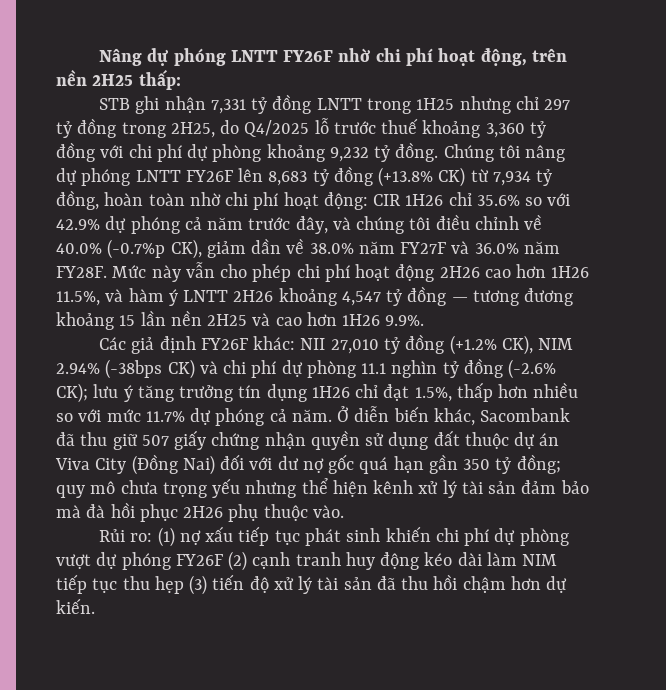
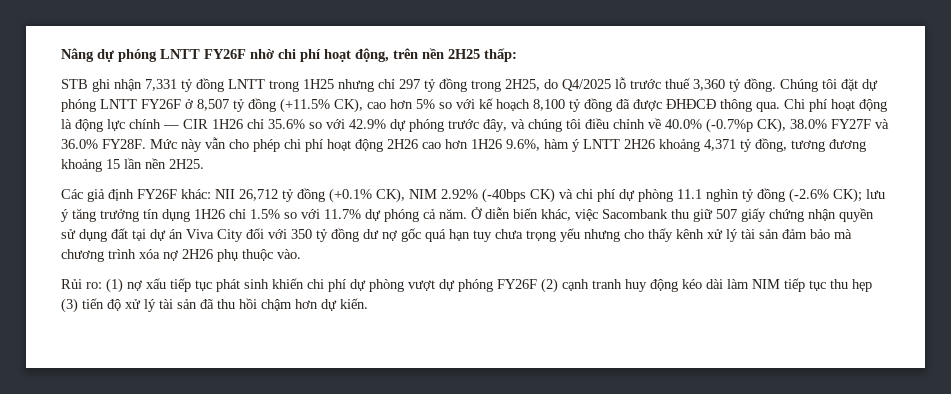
- STB ghi nhận 7,331 tỷ đồng LNTT trong 1H25 nhưng chỉ 297 tỷ đồng trong 2H25, do Q4/2025 lỗ trước thuế khoảng 3,360 tỷ đồng với chi phí dự phòng khoảng 9,232 tỷ đồng.
+ STB ghi nhận 7,331 tỷ đồng LNTT trong 1H25 nhưng chỉ 297 tỷ đồng trong 2H25, do Q4/2025 lỗ trước thuế 3,360 tỷ đồng.
- Chúng tôi nâng dự phóng LNTT FY26F lên 8,683 tỷ đồng (+13.8% CK) từ 7,934 tỷ đồng, hoàn toàn nhờ chi phí hoạt động: CIR 1H26 chỉ 35.6% so với 42.9% dự phóng cả năm trước đây, và chúng tôi điều chỉnh về 40.0% (-0.7%p CK), giảm dần về 38.0% năm FY27F và 36.0% năm FY28F.
+ Chúng tôi đặt dự phóng LNTT FY26F ở 8,507 tỷ đồng (+11.5% CK), cao hơn 5% so với kế hoạch 8,100 tỷ đồng đã được ĐHĐCĐ thông qua. Chi phí hoạt động là động lực chính — CIR 1H26 chỉ 35.6% so với 42.9% dự phóng trước đây, và chúng tôi điều chỉnh về 40.0% (-0.7%p CK), 38.0% FY27F và 36.0% FY28F.
- Mức này vẫn cho phép chi phí hoạt động 2H26 cao hơn 1H26 11.5%, và hàm ý LNTT 2H26 khoảng 4,547 tỷ đồng — tương đương khoảng 15 lần nền 2H25 và cao hơn 1H26 9.9%.
+ Mức này vẫn cho phép chi phí hoạt động 2H26 cao hơn 1H26 9.6%, hàm ý LNTT 2H26 khoảng 4,371 tỷ đồng, tương đương khoảng 15 lần nền 2H25.
- Các giả định FY26F khác: NII 27,010 tỷ đồng (+1.2% CK), NIM 2.94% (-38bps CK) và chi phí dự phòng 11.1 nghìn tỷ đồng (-2.6% CK); lưu ý tăng trưởng tín dụng 1H26 chỉ đạt 1.5%, thấp hơn nhiều so với mức 11.7% dự phóng cả năm.
+ Các giả định FY26F khác: NII 26,712 tỷ đồng (+0.1% CK), NIM 2.92% (-40bps CK) và chi phí dự phòng 11.1 nghìn tỷ đồng (-2.6% CK); lưu ý tăng trưởng tín dụng 1H26 chỉ 1.5% so với 11.7% dự phóng cả năm.
- Ở diễn biến khác, Sacombank đã thu giữ 507 giấy chứng nhận quyền sử dụng đất thuộc dự án Viva City (Đồng Nai) đối với dư nợ gốc quá hạn gần 350 tỷ đồng; quy mô chưa trọng yếu nhưng thể hiện kênh xử lý tài sản đảm bảo mà đà hồi phục 2H26 phụ thuộc vào.
+ Ở diễn biến khác, việc Sacombank thu giữ 507 giấy chứng nhận quyền sử dụng đất tại dự án Viva City đối với 350 tỷ đồng dư nợ gốc quá hạn tuy chưa trọng yếu nhưng cho thấy kênh xử lý tài sản đảm bảo mà chương trình xóa nợ 2H26 phụ thuộc vào.

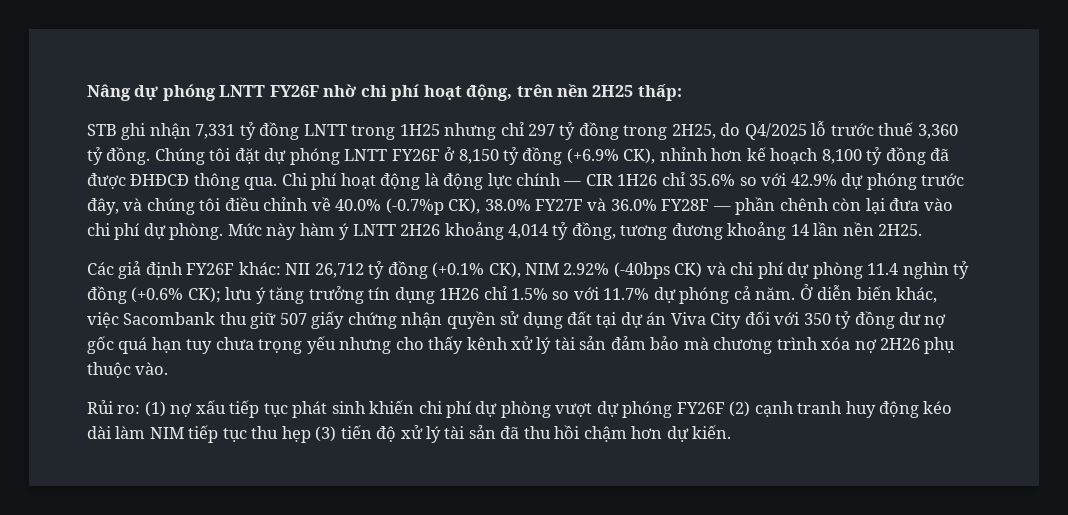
- Chúng tôi đặt dự phóng LNTT FY26F ở 8,507 tỷ đồng (+11.5% CK), cao hơn 5% so với kế hoạch 8,100 tỷ đồng đã được ĐHĐCĐ thông qua.
+ Chúng tôi đặt dự phóng LNTT FY26F ở 8,150 tỷ đồng (+6.9% CK), nhỉnh hơn kế hoạch 8,100 tỷ đồng đã được ĐHĐCĐ thông qua.
- Chi phí hoạt động là động lực chính — CIR 1H26 chỉ 35.6% so với 42.9% dự phóng trước đây, và chúng tôi điều chỉnh về 40.0% (-0.7%p CK), 38.0% FY27F và 36.0% FY28F. Mức này vẫn cho phép chi phí hoạt động 2H26 cao hơn 1H26 9.6%, hàm ý LNTT 2H26 khoảng 4,371 tỷ đồng, tương đương khoảng 15 lần nền 2H25.
+ Chi phí hoạt động là động lực chính — CIR 1H26 chỉ 35.6% so với 42.9% dự phóng trước đây, và chúng tôi điều chỉnh về 40.0% (-0.7%p CK), 38.0% FY27F và 36.0% FY28F — phần chênh còn lại đưa vào chi phí dự phòng. Mức này hàm ý LNTT 2H26 khoảng 4,014 tỷ đồng, tương đương khoảng 14 lần nền 2H25.
- Các giả định FY26F khác: NII 26,712 tỷ đồng (+0.1% CK), NIM 2.92% (-40bps CK) và chi phí dự phòng 11.1 nghìn tỷ đồng (-2.6% CK); lưu ý tăng trưởng tín dụng 1H26 chỉ 1.5% so với 11.7% dự phóng cả năm.
+ Các giả định FY26F khác: NII 26,712 tỷ đồng (+0.1% CK), NIM 2.92% (-40bps CK) và chi phí dự phòng 11.4 nghìn tỷ đồng (+0.6% CK); lưu ý tăng trưởng tín dụng 1H26 chỉ 1.5% so với 11.7% dự phóng cả năm.

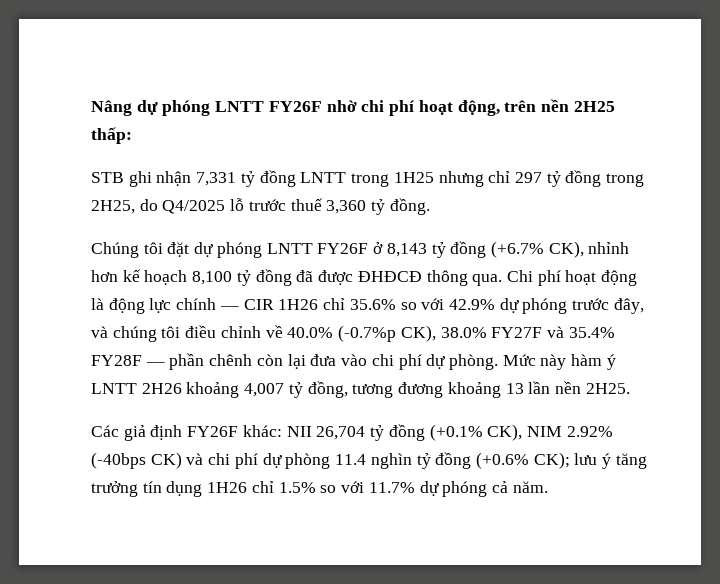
- STB ghi nhận 7,331 tỷ đồng LNTT trong 1H25 nhưng chỉ 297 tỷ đồng trong 2H25, do Q4/2025 lỗ trước thuế 3,360 tỷ đồng. Chúng tôi đặt dự phóng LNTT FY26F ở 8,150 tỷ đồng (+6.9% CK), nhỉnh hơn kế hoạch 8,100 tỷ đồng đã được ĐHĐCĐ thông qua.
+ STB ghi nhận 7,331 tỷ đồng LNTT trong 1H25 nhưng chỉ 297 tỷ đồng trong 2H25, do Q4/2025 lỗ trước thuế 3,360 tỷ đồng.
+ Chúng tôi đặt dự phóng LNTT FY26F ở 8,143 tỷ đồng (+6.7% CK), nhỉnh hơn kế hoạch 8,100 tỷ đồng đã được ĐHĐCĐ thông qua.
- Chi phí hoạt động là động lực chính — CIR 1H26 chỉ 35.6% so với 42.9% dự phóng trước đây, và chúng tôi điều chỉnh về 40.0% (-0.7%p CK), 38.0% FY27F và 36.0% FY28F — phần chênh còn lại đưa vào chi phí dự phòng.
+ Chi phí hoạt động là động lực chính — CIR 1H26 chỉ 35.6% so với 42.9% dự phóng trước đây, và chúng tôi điều chỉnh về 40.0% (-0.7%p CK), 38.0% FY27F và 35.4% FY28F — phần chênh còn lại đưa vào chi phí dự phòng.
- Mức này hàm ý LNTT 2H26 khoảng 4,014 tỷ đồng, tương đương khoảng 14 lần nền 2H25.
+ Mức này hàm ý LNTT 2H26 khoảng 4,007 tỷ đồng, tương đương khoảng 13 lần nền 2H25.
- Các giả định FY26F khác: NII 26,712 tỷ đồng (+0.1% CK), NIM 2.92% (-40bps CK) và chi phí dự phòng 11.4 nghìn tỷ đồng (+0.6% CK); lưu ý tăng trưởng tín dụng 1H26 chỉ 1.5% so với 11.7% dự phóng cả năm. Ở diễn biến khác, việc Sacombank thu giữ 507 giấy chứng nhận quyền sử dụng đất tại dự án Viva City đối với 350 tỷ đồng dư nợ gốc quá hạn tuy chưa trọng yếu nhưng cho thấy kênh xử lý tài sản đảm bảo mà chương trình xóa nợ 2H26 phụ thuộc vào.
- Rủi ro: (1) nợ xấu tiếp tục phát sinh khiến chi phí dự phòng vượt dự phóng FY26F (2) cạnh tranh huy động kéo dài làm NIM tiếp tục thu hẹp (3) tiến độ xử lý tài sản đã thu hồi chậm hơn dự kiến.
+ Các giả định FY26F khác: NII 26,704 tỷ đồng (+0.1% CK), NIM 2.92% (-40bps CK) và chi phí dự phòng 11.4 nghìn tỷ đồng (+0.6% CK); lưu ý tăng trưởng tín dụng 1H26 chỉ 1.5% so với 11.7% dự phóng cả năm.

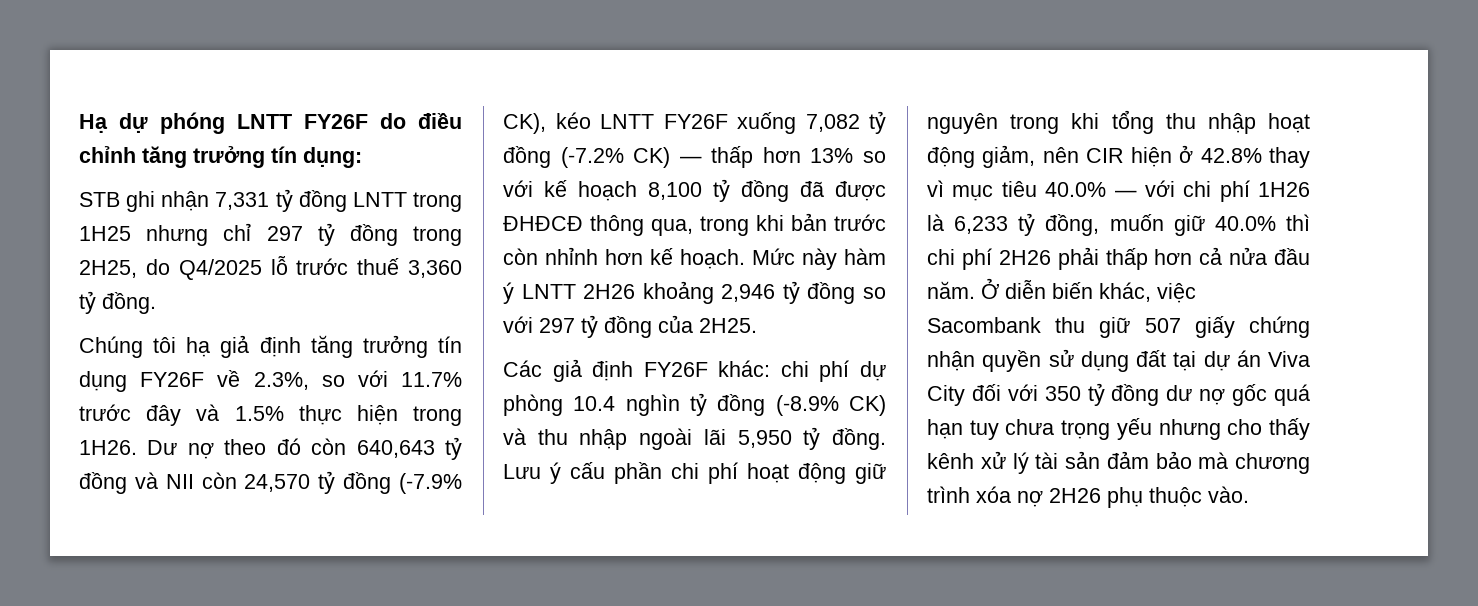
- Nâng dự phóng LNTT FY26F nhờ chi phí hoạt động, trên nền 2H25 thấp:
+ Hạ dự phóng LNTT FY26F do điều chỉnh tăng trưởng tín dụng:
- Chúng tôi đặt dự phóng LNTT FY26F ở 8,143 tỷ đồng (+6.7% CK), nhỉnh hơn kế hoạch 8,100 tỷ đồng đã được ĐHĐCĐ thông qua. Chi phí hoạt động là động lực chính — CIR 1H26 chỉ 35.6% so với 42.9% dự phóng trước đây, và chúng tôi điều chỉnh về 40.0% (-0.7%p CK), 38.0% FY27F và 35.4% FY28F — phần chênh còn lại đưa vào chi phí dự phòng.
+ Chúng tôi hạ giả định tăng trưởng tín dụng FY26F về 2.3%, so với 11.7% trước đây và 1.5% thực hiện trong 1H26. Dư nợ theo đó còn 640,643 tỷ đồng và NII còn 24,570 tỷ đồng (-7.9% CK), kéo LNTT FY26F xuống 7,082 tỷ đồng (-7.2% CK) — thấp hơn 13% so với kế hoạch 8,100 tỷ đồng đã được ĐHĐCĐ thông qua, trong khi bản trước còn nhỉnh hơn kế hoạch.
- Mức này hàm ý LNTT 2H26 khoảng 4,007 tỷ đồng, tương đương khoảng 13 lần nền 2H25.
+ Mức này hàm ý LNTT 2H26 khoảng 2,946 tỷ đồng so với 297 tỷ đồng của 2H25.
- Các giả định FY26F khác: NII 26,704 tỷ đồng (+0.1% CK), NIM 2.92% (-40bps CK) và chi phí dự phòng 11.4 nghìn tỷ đồng (+0.6% CK); lưu ý tăng trưởng tín dụng 1H26 chỉ 1.5% so với 11.7% dự phóng cả năm.
+ Các giả định FY26F khác: chi phí dự phòng 10.4 nghìn tỷ đồng (-8.9% CK) và thu nhập ngoài lãi 5,950 tỷ đồng. Lưu ý cấu phần chi phí hoạt động giữ nguyên trong khi tổng thu nhập hoạt động giảm, nên CIR hiện ở 42.8% thay vì mục tiêu 40.0% — với chi phí 1H26 là 6,233 tỷ đồng, muốn giữ 40.0% thì chi phí 2H26 phải thấp hơn cả nửa đầu năm. Ở diễn biến khác, việc Sacombank thu giữ 507 giấy chứng nhận quyền sử dụng đất tại dự án Viva City đối với 350 tỷ đồng dư nợ gốc quá hạn tuy chưa trọng yếu nhưng cho thấy kênh xử lý tài sản đảm bảo mà chương trình xóa nợ 2H26 phụ thuộc vào.

